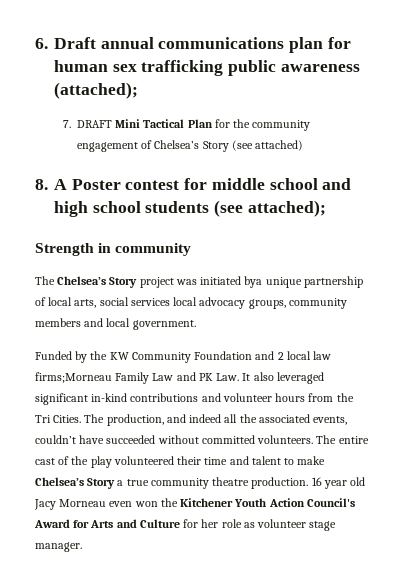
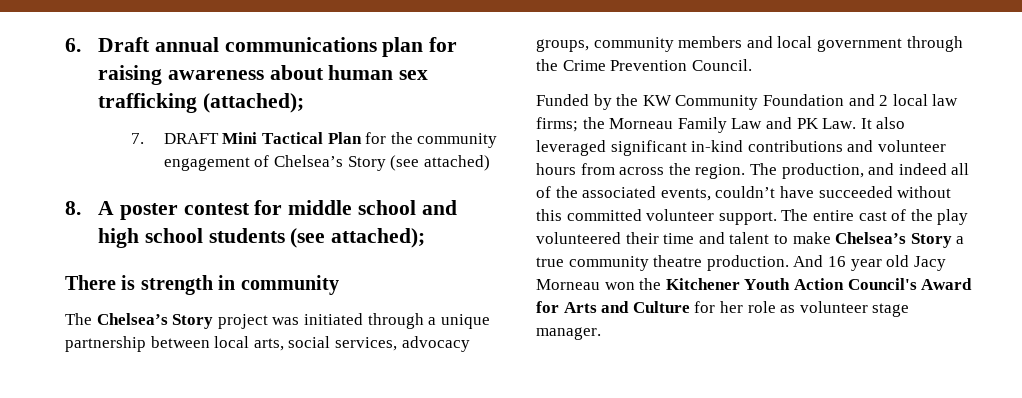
- 6. Draft annual communications plan for human sex trafficking public awareness (attached);
+ 6. Draft annual communications plan for raising awareness about human sex trafficking (attached);
- 8. A Poster contest for middle school and high school students (see attached);
+ 8. A poster contest for middle school and high school students (see attached);
- Strength in community
+ There is strength in community
- The Chelsea’s Story project was initiated bya unique partnership of local arts, social services local advocacy groups, community members and local government.
+ The Chelsea’s Story project was initiated through a unique partnership between local arts, social services, advocacy groups, community members and local government through the Crime Prevention Council.
- Funded by the KW Community Foundation and 2 local law firms;Morneau Family Law and PK Law. It also leveraged significant in-kind contributions and volunteer hours from the Tri Cities.
+ Funded by the KW Community Foundation and 2 local law firms; the Morneau Family Law and PK Law. It also leveraged significant in-kind contributions and volunteer hours from across the region.
- The production, and indeed all the associated events, couldn’t have succeeded without committed volunteers.
+ The production, and indeed all of the associated events, couldn’t have succeeded without this committed volunteer support.
- 16 year old Jacy Morneau even won the Kitchener Youth Action Council's Award for Arts and Culture for her role as volunteer stage manager.
+ And 16 year old Jacy Morneau won the Kitchener Youth Action Council's Award for Arts and Culture for her role as volunteer stage manager.

